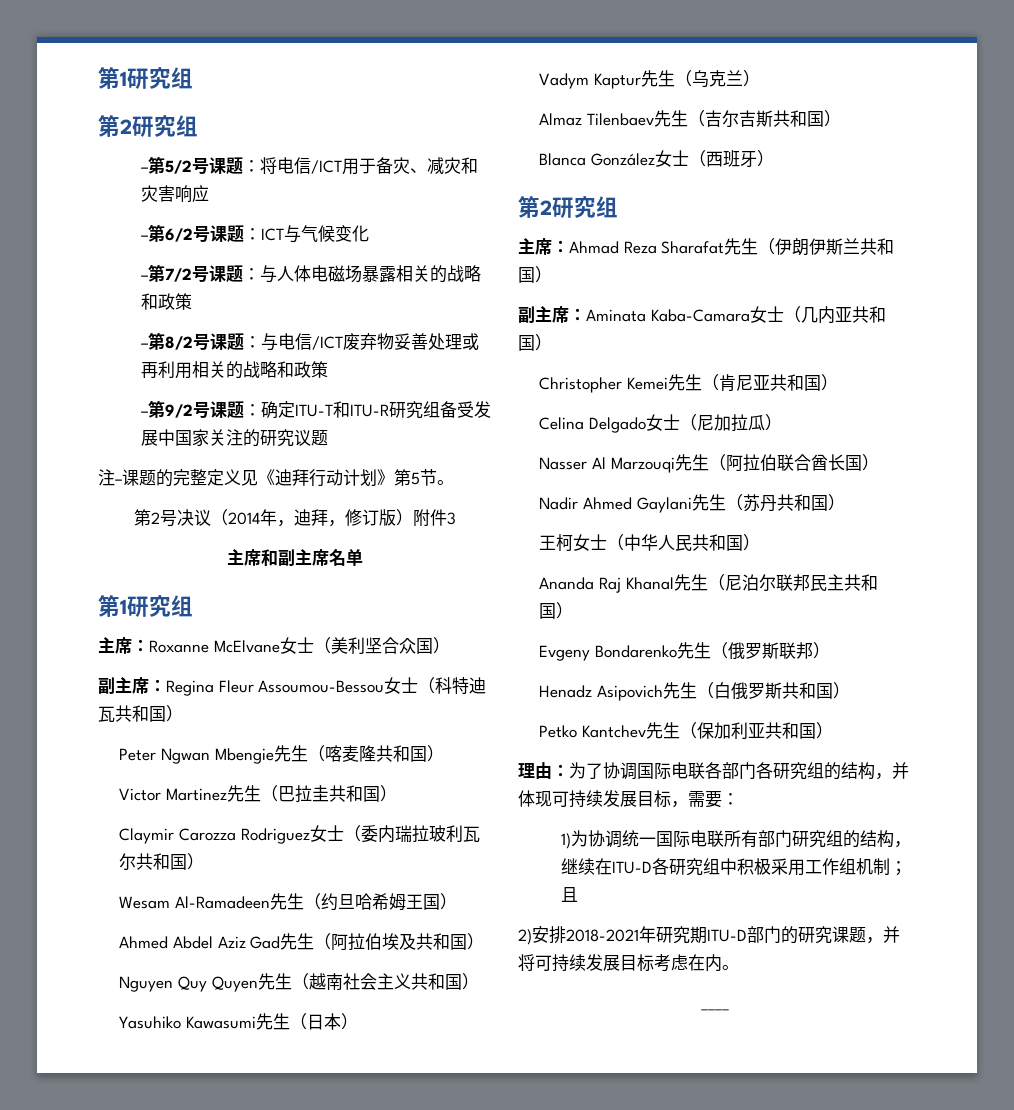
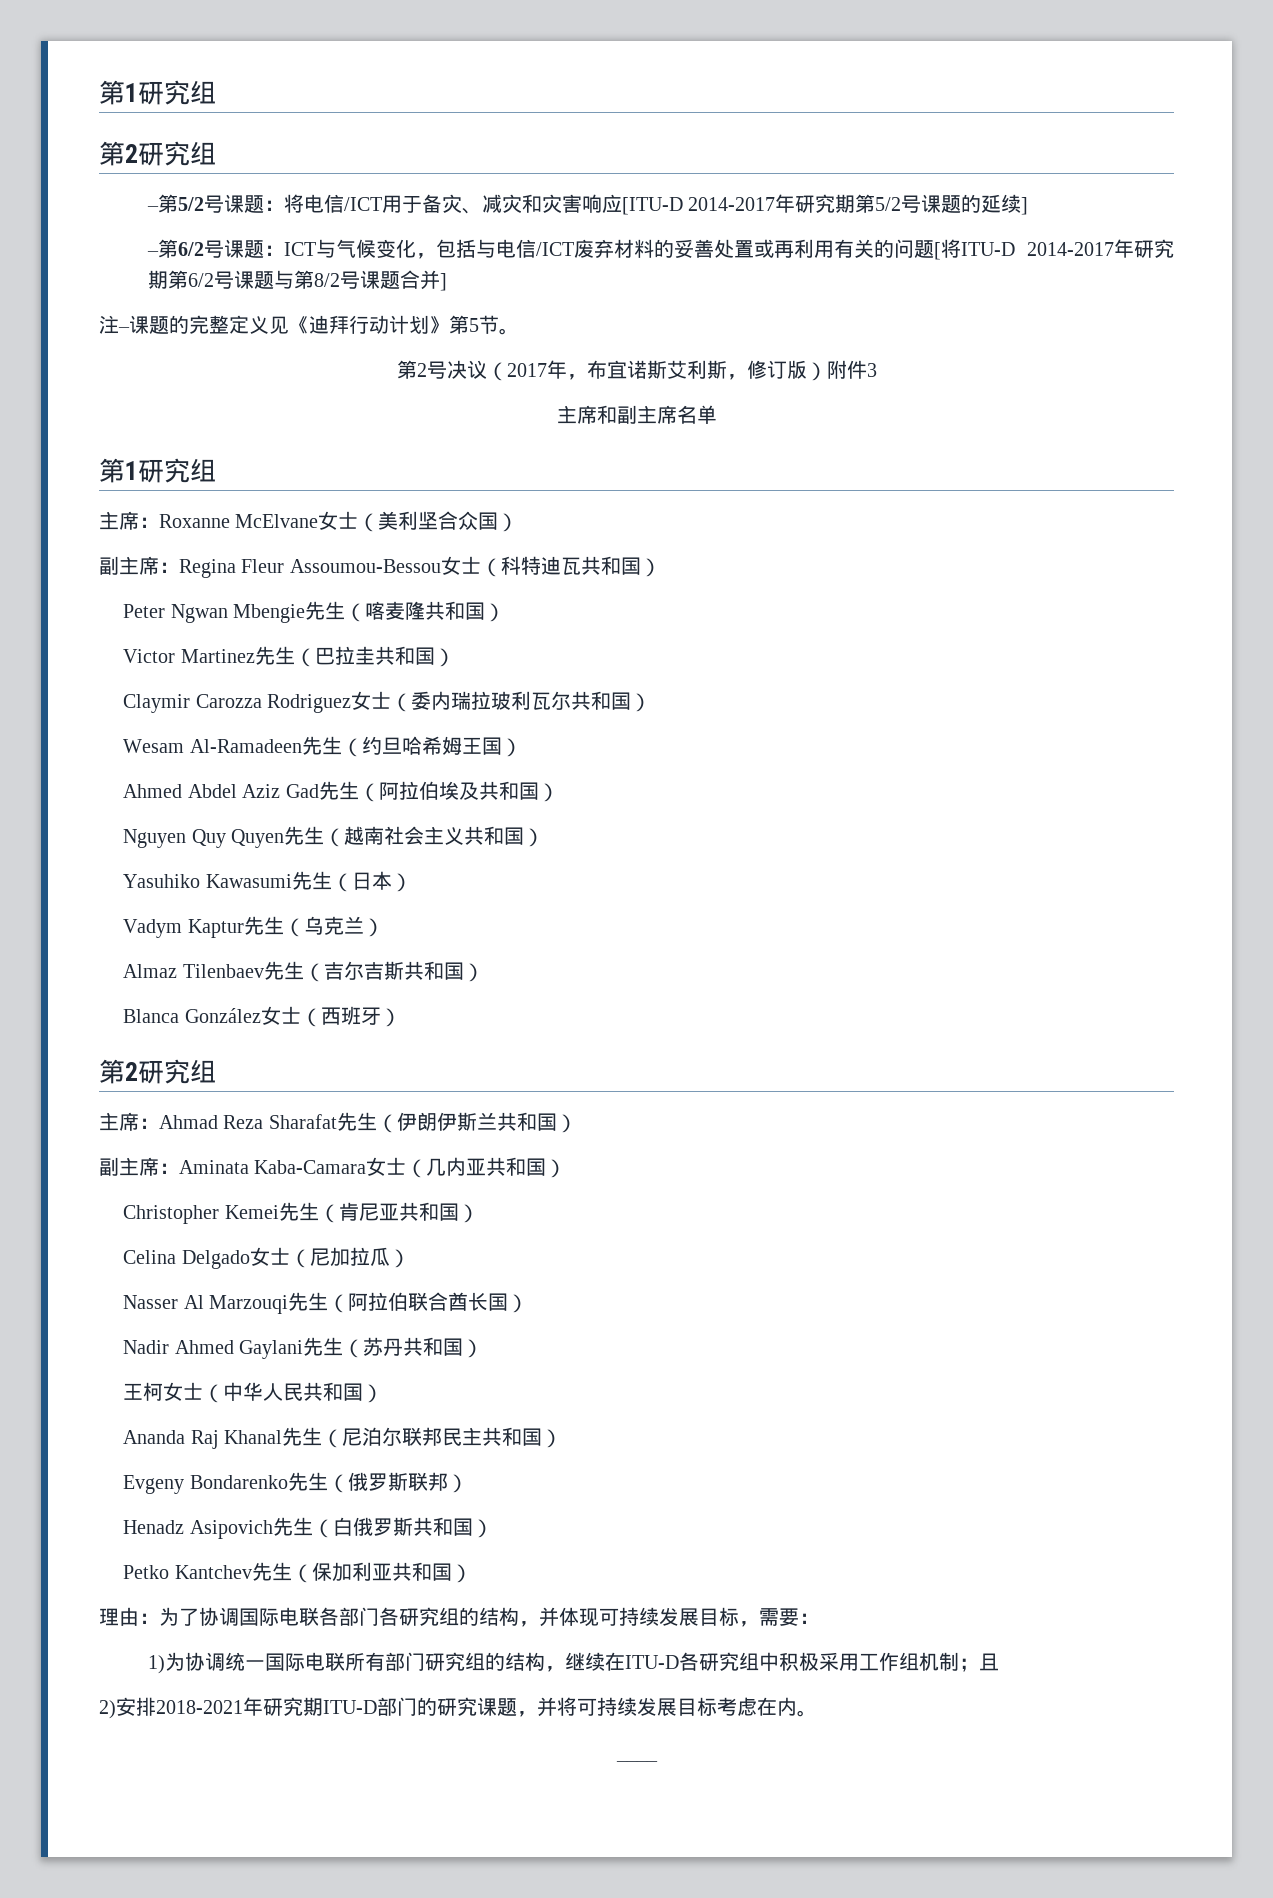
- –第5/2号课题：将电信/ICT用于备灾、减灾和灾害响应
+ –第5/2号课题：将电信/ICT用于备灾、减灾和灾害响应[ITU-D 2014-2017年研究期第5/2号课题的延续]
- –第6/2号课题：ICT与气候变化
- –第7/2号课题：与人体电磁场暴露相关的战略和政策
- –第8/2号课题：与电信/ICT废弃物妥善处理或再利用相关的战略和政策
- –第9/2号课题：确定ITU-T和ITU-R研究组备受发展中国家关注的研究议题
+ –第6/2号课题：ICT与气候变化，包括与电信/ICT废弃材料的妥善处置或再利用有关的问题[将ITU-D 2014-2017年研究期第6/2号课题与第8/2号课题合并]
- 第2号决议（2014年，迪拜，修订版）附件3
+ 第2号决议（2017年，布宜诺斯艾利斯，修订版）附件3

